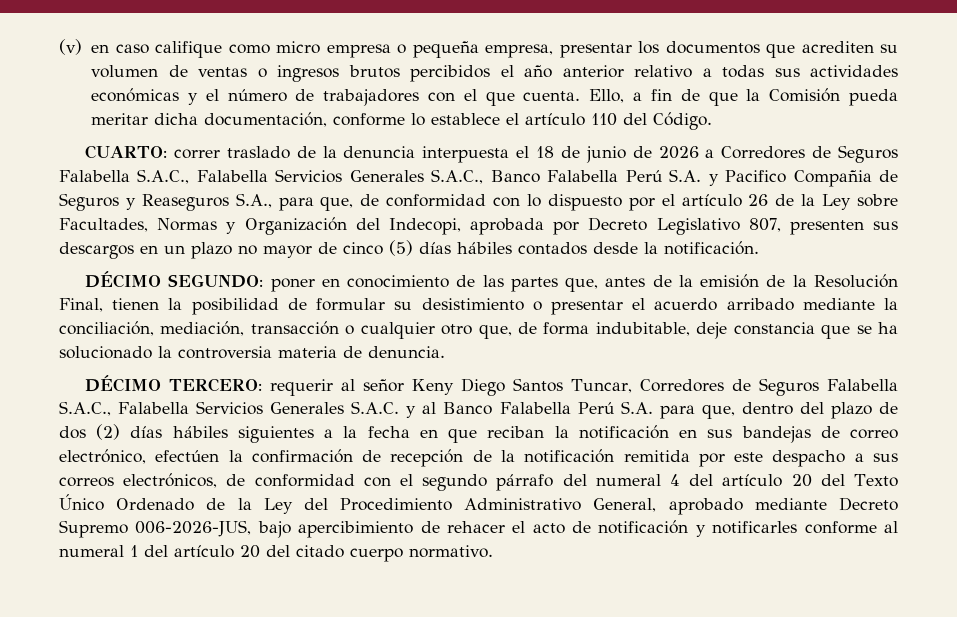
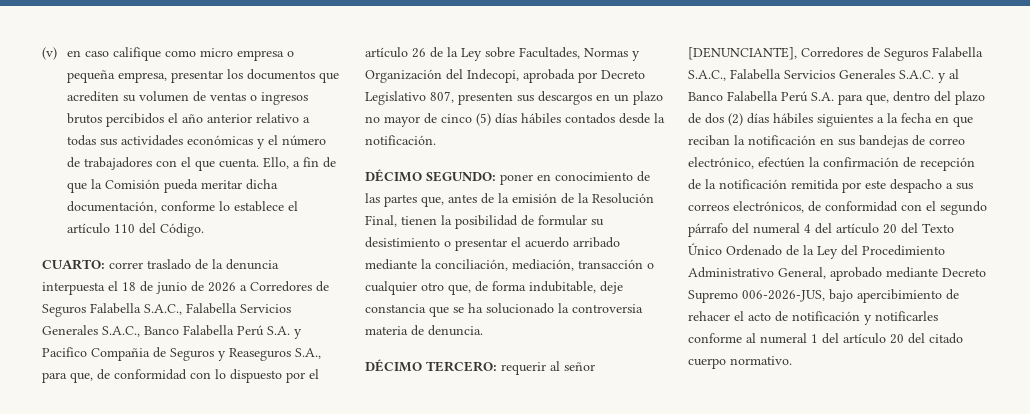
- requerir al señor Keny Diego Santos Tuncar, Corredores de Seguros Falabella S.A.C., Falabella Servicios Generales S.A.C. y al Banco Falabella Perú S.A. para que, dentro del plazo de dos (2) días hábiles siguientes a la fecha en que reciban la notificación en sus bandejas de correo electrónico, efectúen la confirmación de recepción de la notificación remitida por este despacho a sus correos electrónicos, de conformidad con el segundo párrafo del numeral 4 del artículo 20 del Texto Único Ordenado de la Ley del Procedimiento Administrativo General, aprobado mediante Decreto Supremo 006-2026-JUS, bajo apercibimiento de rehacer el acto de notificación y notificarles conforme al numeral 1 del artículo 20 del citado cuerpo normativo.
+ requerir al señor [DENUNCIANTE], Corredores de Seguros Falabella S.A.C., Falabella Servicios Generales S.A.C. y al Banco Falabella Perú S.A. para que, dentro del plazo de dos (2) días hábiles siguientes a la fecha en que reciban la notificación en sus bandejas de correo electrónico, efectúen la confirmación de recepción de la notificación remitida por este despacho a sus correos electrónicos, de conformidad con el segundo párrafo del numeral 4 del artículo 20 del Texto Único Ordenado de la Ley del Procedimiento Administrativo General, aprobado mediante Decreto Supremo 006-2026-JUS, bajo apercibimiento de rehacer el acto de notificación y notificarles conforme al numeral 1 del artículo 20 del citado cuerpo normativo.

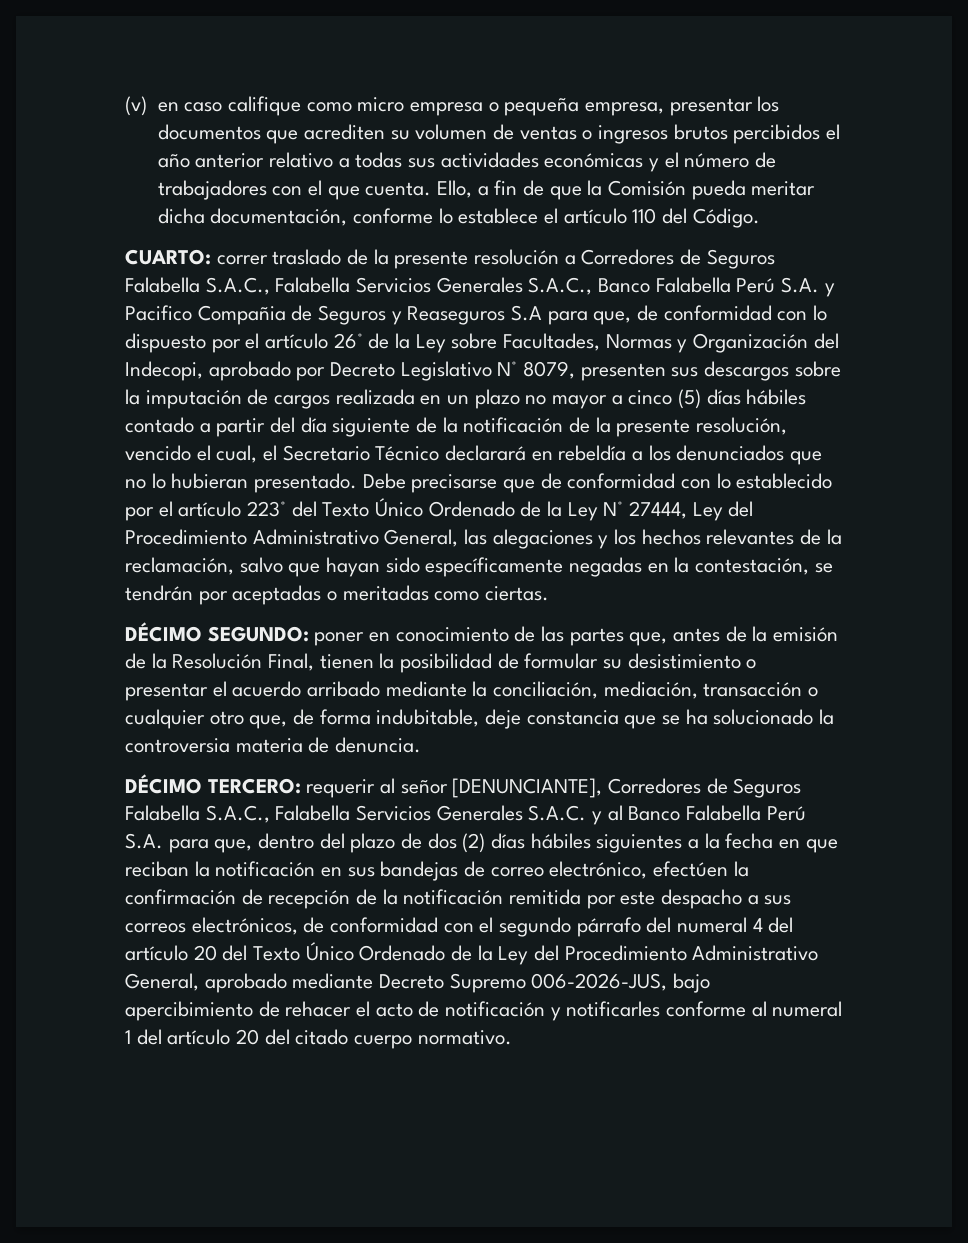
- correr traslado de la denuncia interpuesta el 18 de junio de 2026 a Corredores de Seguros Falabella S.A.C., Falabella Servicios Generales S.A.C., Banco Falabella Perú S.A. y Pacifico Compañia de Seguros y Reaseguros S.A., para que, de conformidad con lo dispuesto por el artículo 26 de la Ley sobre Facultades, Normas y Organización del Indecopi, aprobada por Decreto Legislativo 807, presenten sus descargos en un plazo no mayor de cinco (5) días hábiles contados desde la notificación.
+ correr traslado de la presente resolución a Corredores de Seguros Falabella S.A.C., Falabella Servicios Generales S.A.C., Banco Falabella Perú S.A. y Pacifico Compañia de Seguros y Reaseguros S.A para que, de conformidad con lo dispuesto por el artículo 26° de la Ley sobre Facultades, Normas y Organización del Indecopi, aprobado por Decreto Legislativo N° 8079, presenten sus descargos sobre la imputación de cargos realizada en un plazo no mayor a cinco (5) días hábiles contado a partir del día siguiente de la notificación de la presente resolución, vencido el cual, el Secretario Técnico declarará en rebeldía a los denunciados que no lo hubieran presentado. Debe precisarse que de conformidad con lo establecido por el artículo 223° del Texto Único Ordenado de la Ley N° 27444, Ley del Procedimiento Administrativo General, las alegaciones y los hechos relevantes de la reclamación, salvo que hayan sido específicamente negadas en la contestación, se tendrán por aceptadas o meritadas como ciertas.

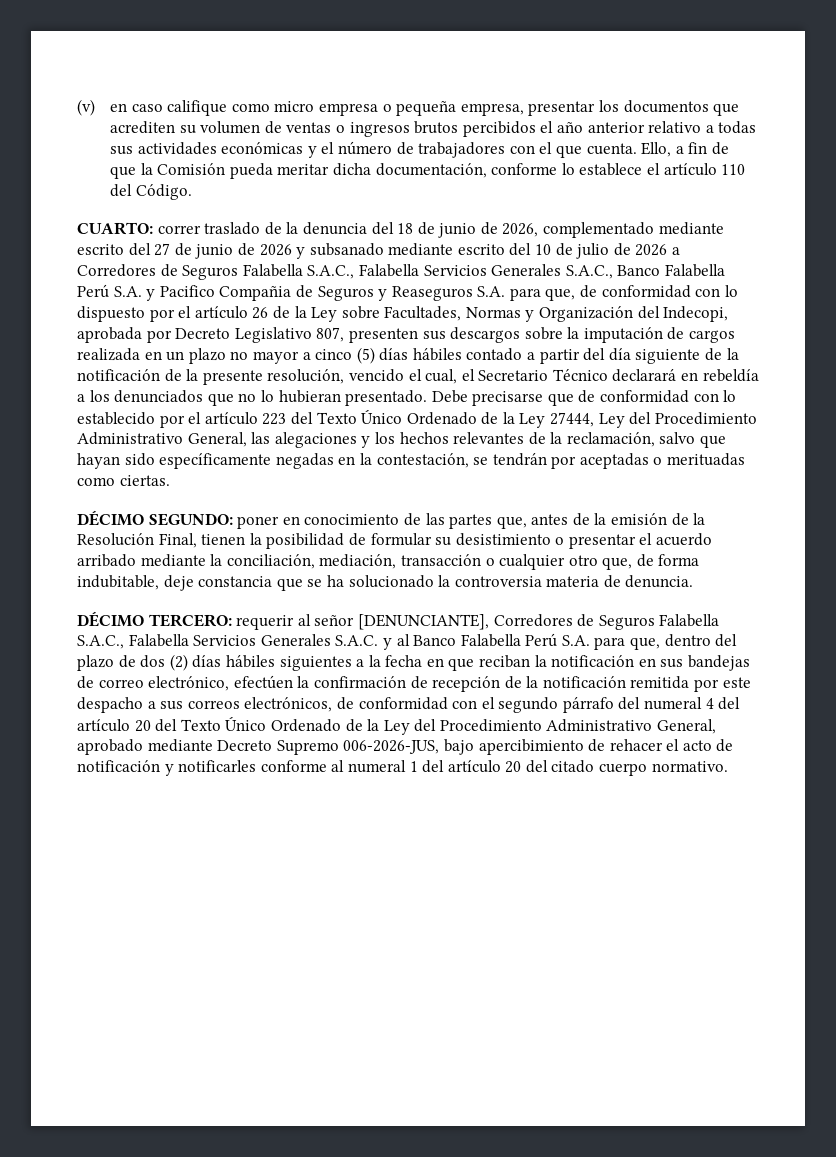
- correr traslado de la presente resolución a Corredores de Seguros Falabella S.A.C., Falabella Servicios Generales S.A.C., Banco Falabella Perú S.A. y Pacifico Compañia de Seguros y Reaseguros S.A para que, de conformidad con lo dispuesto por el artículo 26° de la Ley sobre Facultades, Normas y Organización del Indecopi, aprobado por Decreto Legislativo N° 8079, presenten sus descargos sobre la imputación de cargos realizada en un plazo no mayor a cinco (5) días hábiles contado a partir del día siguiente de la notificación de la presente resolución, vencido el cual, el Secretario Técnico declarará en rebeldía a los denunciados que no lo hubieran presentado.
+ correr traslado de la denuncia del 18 de junio de 2026, complementado mediante escrito del 27 de junio de 2026 y subsanado mediante escrito del 10 de julio de 2026 a Corredores de Seguros Falabella S.A.C., Falabella Servicios Generales S.A.C., Banco Falabella Perú S.A. y Pacifico Compañia de Seguros y Reaseguros S.A. para que, de conformidad con lo dispuesto por el artículo 26 de la Ley sobre Facultades, Normas y Organización del Indecopi, aprobada por Decreto Legislativo 807, presenten sus descargos sobre la imputación de cargos realizada en un plazo no mayor a cinco (5) días hábiles contado a partir del día siguiente de la notificación de la presente resolución, vencido el cual, el Secretario Técnico declarará en rebeldía a los denunciados que no lo hubieran presentado.
- Debe precisarse que de conformidad con lo establecido por el artículo 223° del Texto Único Ordenado de la Ley N° 27444, Ley del Procedimiento Administrativo General, las alegaciones y los hechos relevantes de la reclamación, salvo que hayan sido específicamente negadas en la contestación, se tendrán por aceptadas o meritadas como ciertas.
+ Debe precisarse que de conformidad con lo establecido por el artículo 223 del Texto Único Ordenado de la Ley 27444, Ley del Procedimiento Administrativo General, las alegaciones y los hechos relevantes de la reclamación, salvo que hayan sido específicamente negadas en la contestación, se tendrán por aceptadas o merituadas como ciertas.

